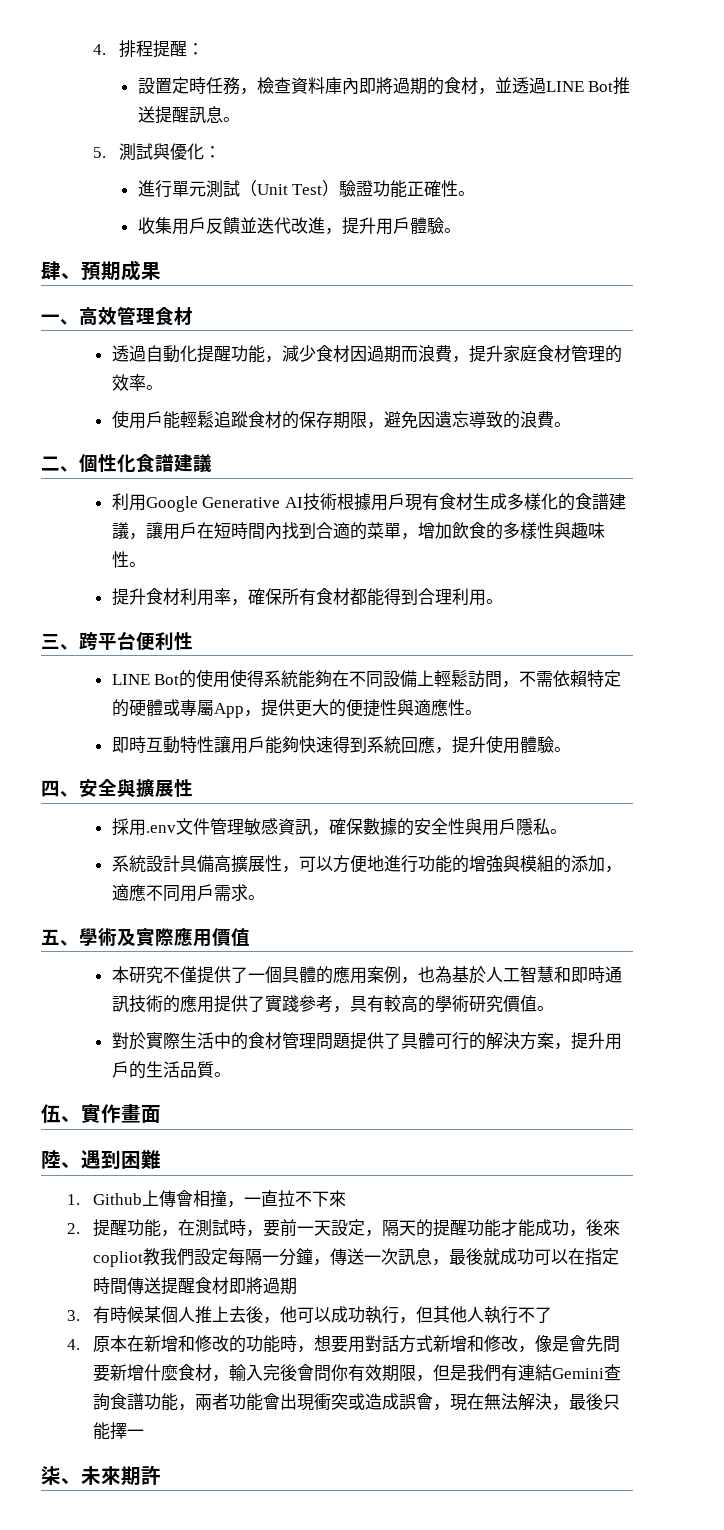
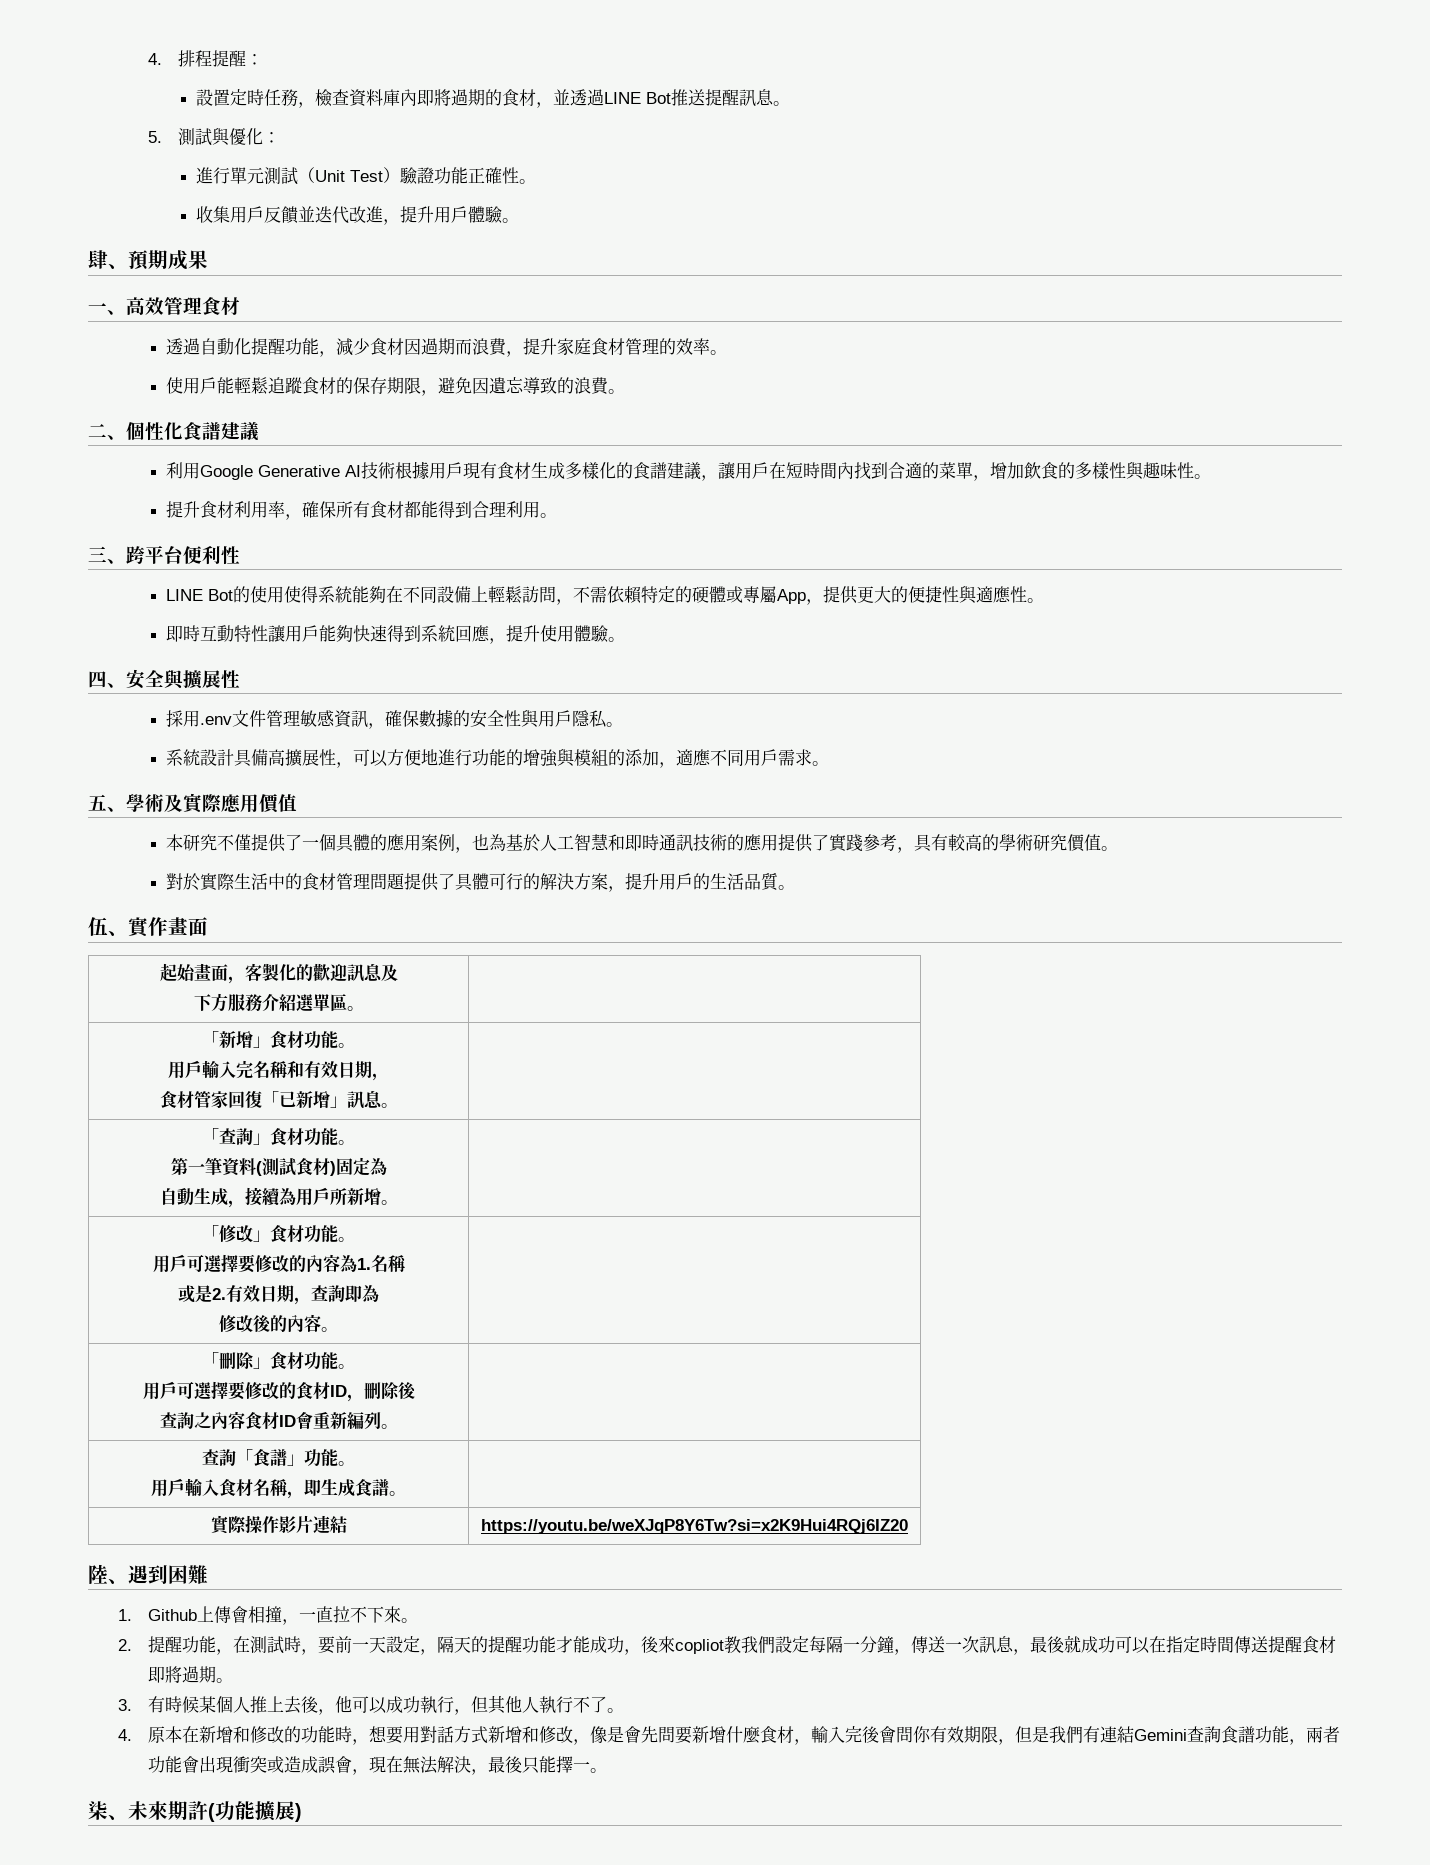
+ 起始畫面，客製化的歡迎訊息及
+ 下方服務介紹選單區。 |
+ 「新增」食材功能。
+ 用戶輸入完名稱和有效日期，
+ 食材管家回復「已新增」訊息。 |
+ 「查詢」食材功能。
+ 第一筆資料(測試食材)固定為
+ 自動生成，接續為用戶所新增。 |
+ 「修改」食材功能。
+ 用戶可選擇要修改的內容為1.名稱
+ 或是2.有效日期，查詢即為
+ 修改後的內容。 |
+ 「刪除」食材功能。
+ 用戶可選擇要修改的食材ID，刪除後
+ 查詢之內容食材ID會重新編列。 |
+ 查詢「食譜」功能。
+ 用戶輸入食材名稱，即生成食譜。 |
+ 實際操作影片連結 | https://youtu.be/weXJqP8Y6Tw?si=x2K9Hui4RQj6IZ20
- 1. Github上傳會相撞，一直拉不下來
+ 1. Github上傳會相撞，一直拉不下來。
- 2.提醒功能，在測試時，要前一天設定，隔天的提醒功能才能成功，後來copliot教我們設定每隔一分鐘，傳送一次訊息，最後就成功可以在指定時間傳送提醒食材即將過期
+ 2.提醒功能，在測試時，要前一天設定，隔天的提醒功能才能成功，後來copliot教我們設定每隔一分鐘，傳送一次訊息，最後就成功可以在指定時間傳送提醒食材即將過期。
- 3.有時候某個人推上去後，他可以成功執行，但其他人執行不了
+ 3.有時候某個人推上去後，他可以成功執行，但其他人執行不了。
- 4.原本在新增和修改的功能時，想要用對話方式新增和修改，像是會先問要新增什麼食材，輸入完後會問你有效期限，但是我們有連結Gemini查詢食譜功能，兩者功能會出現衝突或造成誤會，現在無法解決，最後只能擇一
+ 4.原本在新增和修改的功能時，想要用對話方式新增和修改，像是會先問要新增什麼食材，輸入完後會問你有效期限，但是我們有連結Gemini查詢食譜功能，兩者功能會出現衝突或造成誤會，現在無法解決，最後只能擇一。
- 柒、未來期許
+ 柒、未來期許(功能擴展)

